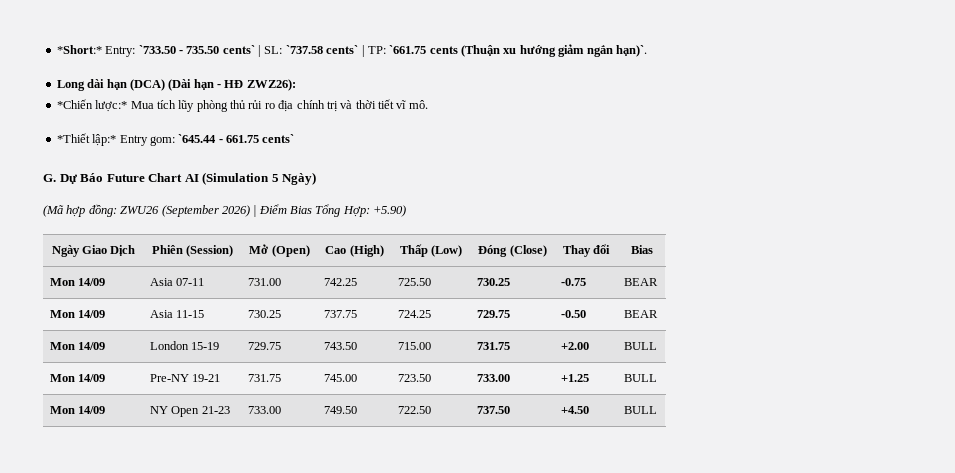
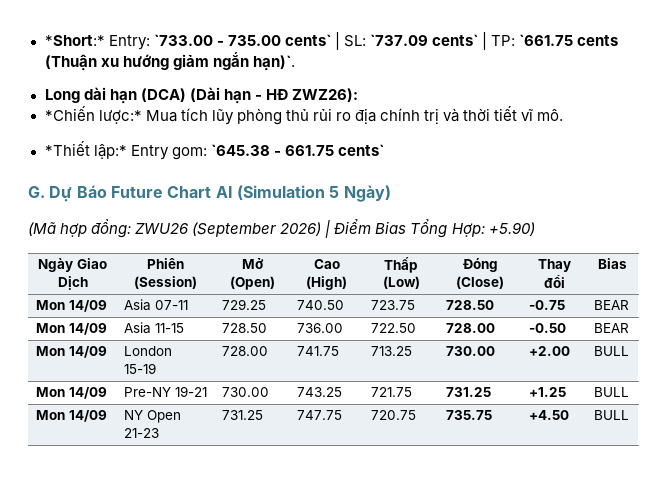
- *Short:* Entry: `733.50 - 735.50 cents` | SL: `737.58 cents` | TP: `661.75 cents (Thuận xu hướng giảm ngắn hạn)`.
+ *Short:* Entry: `733.00 - 735.00 cents` | SL: `737.09 cents` | TP: `661.75 cents (Thuận xu hướng giảm ngắn hạn)`.
- *Thiết lập:* Entry gom: `645.44 - 661.75 cents`
+ *Thiết lập:* Entry gom: `645.38 - 661.75 cents`
- Mon 14/09 | Asia 07-11 | 731.00 | 742.25 | 725.50 | 730.25 | -0.75 | BEAR
+ Mon 14/09 | Asia 07-11 | 729.25 | 740.50 | 723.75 | 728.50 | -0.75 | BEAR
- Mon 14/09 | Asia 11-15 | 730.25 | 737.75 | 724.25 | 729.75 | -0.50 | BEAR
+ Mon 14/09 | Asia 11-15 | 728.50 | 736.00 | 722.50 | 728.00 | -0.50 | BEAR
- Mon 14/09 | London 15-19 | 729.75 | 743.50 | 715.00 | 731.75 | +2.00 | BULL
+ Mon 14/09 | London 15-19 | 728.00 | 741.75 | 713.25 | 730.00 | +2.00 | BULL
- Mon 14/09 | Pre-NY 19-21 | 731.75 | 745.00 | 723.50 | 733.00 | +1.25 | BULL
+ Mon 14/09 | Pre-NY 19-21 | 730.00 | 743.25 | 721.75 | 731.25 | +1.25 | BULL
- Mon 14/09 | NY Open 21-23 | 733.00 | 749.50 | 722.50 | 737.50 | +4.50 | BULL
+ Mon 14/09 | NY Open 21-23 | 731.25 | 747.75 | 720.75 | 735.75 | +4.50 | BULL

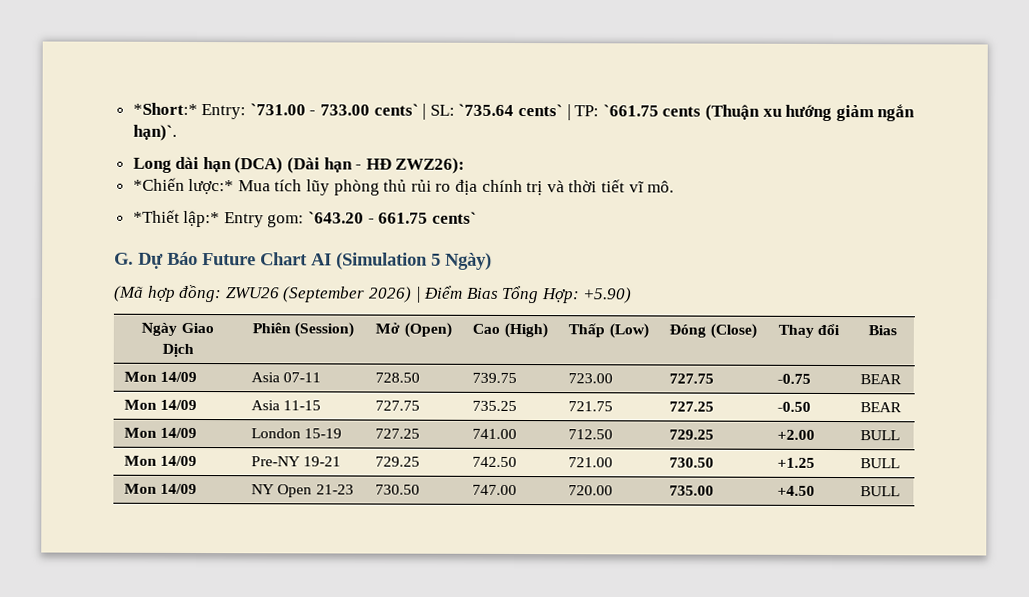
- *Short:* Entry: `733.00 - 735.00 cents` | SL: `737.09 cents` | TP: `661.75 cents (Thuận xu hướng giảm ngắn hạn)`.
+ *Short:* Entry: `731.00 - 733.00 cents` | SL: `735.64 cents` | TP: `661.75 cents (Thuận xu hướng giảm ngắn hạn)`.
- *Thiết lập:* Entry gom: `645.38 - 661.75 cents`
+ *Thiết lập:* Entry gom: `643.20 - 661.75 cents`
- Mon 14/09 | Asia 07-11 | 729.25 | 740.50 | 723.75 | 728.50 | -0.75 | BEAR
+ Mon 14/09 | Asia 07-11 | 728.50 | 739.75 | 723.00 | 727.75 | -0.75 | BEAR
- Mon 14/09 | Asia 11-15 | 728.50 | 736.00 | 722.50 | 728.00 | -0.50 | BEAR
+ Mon 14/09 | Asia 11-15 | 727.75 | 735.25 | 721.75 | 727.25 | -0.50 | BEAR
- Mon 14/09 | London 15-19 | 728.00 | 741.75 | 713.25 | 730.00 | +2.00 | BULL
+ Mon 14/09 | London 15-19 | 727.25 | 741.00 | 712.50 | 729.25 | +2.00 | BULL
- Mon 14/09 | Pre-NY 19-21 | 730.00 | 743.25 | 721.75 | 731.25 | +1.25 | BULL
+ Mon 14/09 | Pre-NY 19-21 | 729.25 | 742.50 | 721.00 | 730.50 | +1.25 | BULL
- Mon 14/09 | NY Open 21-23 | 731.25 | 747.75 | 720.75 | 735.75 | +4.50 | BULL
+ Mon 14/09 | NY Open 21-23 | 730.50 | 747.00 | 720.00 | 735.00 | +4.50 | BULL

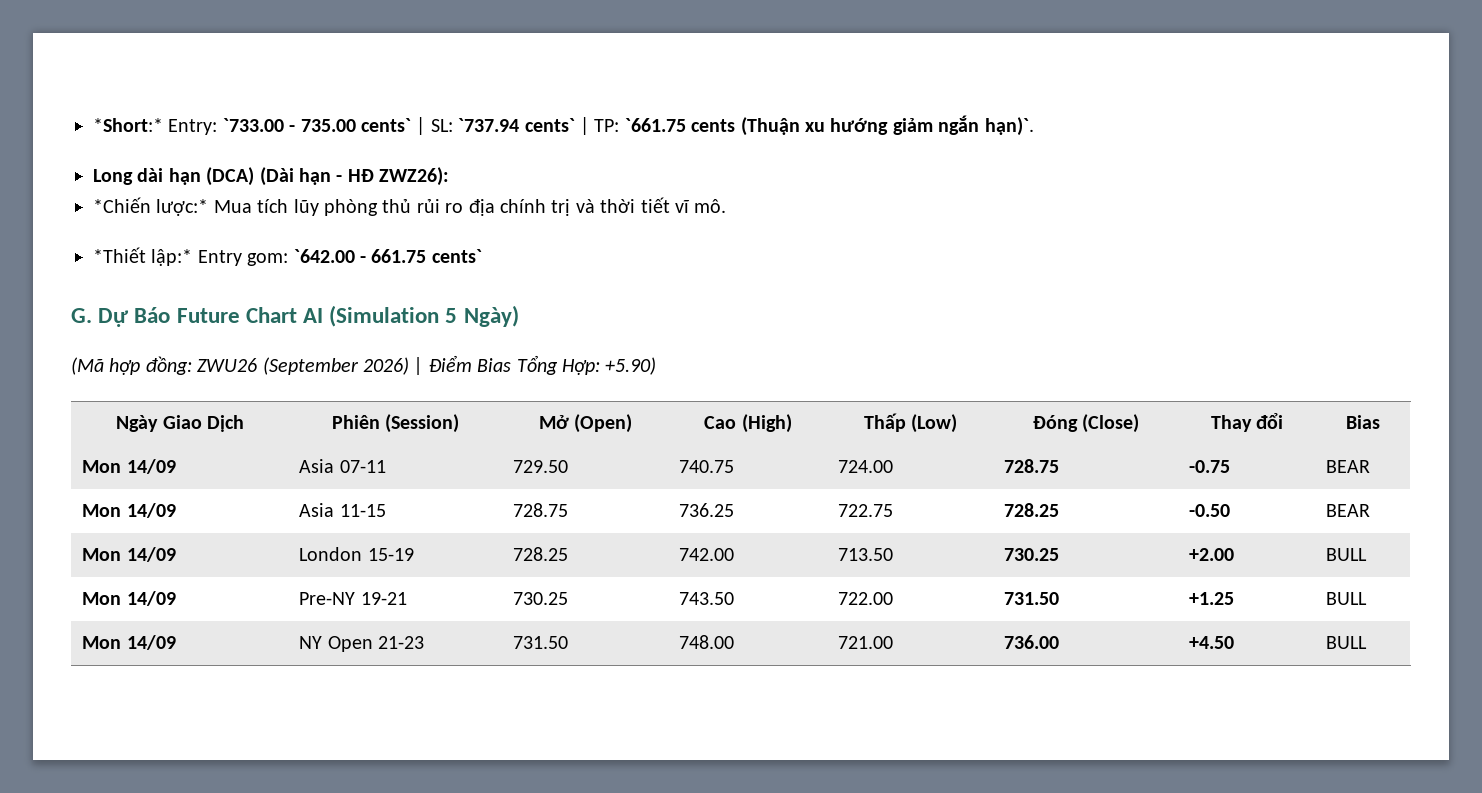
- *Short:* Entry: `731.00 - 733.00 cents` | SL: `735.64 cents` | TP: `661.75 cents (Thuận xu hướng giảm ngắn hạn)`.
+ *Short:* Entry: `733.00 - 735.00 cents` | SL: `737.94 cents` | TP: `661.75 cents (Thuận xu hướng giảm ngắn hạn)`.
- *Thiết lập:* Entry gom: `643.20 - 661.75 cents`
+ *Thiết lập:* Entry gom: `642.00 - 661.75 cents`
- Mon 14/09 | Asia 07-11 | 728.50 | 739.75 | 723.00 | 727.75 | -0.75 | BEAR
+ Mon 14/09 | Asia 07-11 | 729.50 | 740.75 | 724.00 | 728.75 | -0.75 | BEAR
- Mon 14/09 | Asia 11-15 | 727.75 | 735.25 | 721.75 | 727.25 | -0.50 | BEAR
+ Mon 14/09 | Asia 11-15 | 728.75 | 736.25 | 722.75 | 728.25 | -0.50 | BEAR
- Mon 14/09 | London 15-19 | 727.25 | 741.00 | 712.50 | 729.25 | +2.00 | BULL
+ Mon 14/09 | London 15-19 | 728.25 | 742.00 | 713.50 | 730.25 | +2.00 | BULL
- Mon 14/09 | Pre-NY 19-21 | 729.25 | 742.50 | 721.00 | 730.50 | +1.25 | BULL
+ Mon 14/09 | Pre-NY 19-21 | 730.25 | 743.50 | 722.00 | 731.50 | +1.25 | BULL
- Mon 14/09 | NY Open 21-23 | 730.50 | 747.00 | 720.00 | 735.00 | +4.50 | BULL
+ Mon 14/09 | NY Open 21-23 | 731.50 | 748.00 | 721.00 | 736.00 | +4.50 | BULL

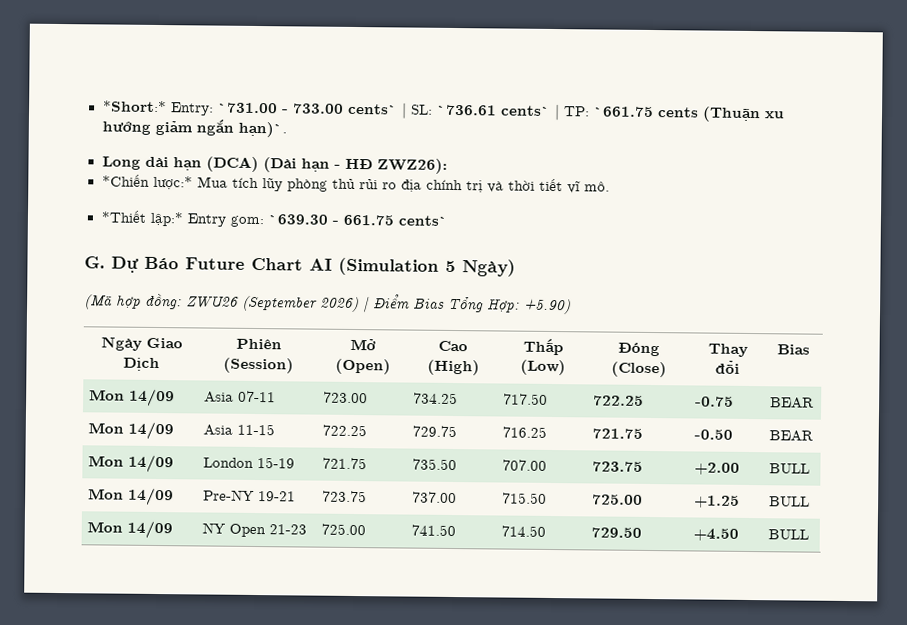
- *Short:* Entry: `733.00 - 735.00 cents` | SL: `737.94 cents` | TP: `661.75 cents (Thuận xu hướng giảm ngắn hạn)`.
+ *Short:* Entry: `731.00 - 733.00 cents` | SL: `736.61 cents` | TP: `661.75 cents (Thuận xu hướng giảm ngắn hạn)`.
- *Thiết lập:* Entry gom: `642.00 - 661.75 cents`
+ *Thiết lập:* Entry gom: `639.30 - 661.75 cents`
- Mon 14/09 | Asia 07-11 | 729.50 | 740.75 | 724.00 | 728.75 | -0.75 | BEAR
+ Mon 14/09 | Asia 07-11 | 723.00 | 734.25 | 717.50 | 722.25 | -0.75 | BEAR
- Mon 14/09 | Asia 11-15 | 728.75 | 736.25 | 722.75 | 728.25 | -0.50 | BEAR
+ Mon 14/09 | Asia 11-15 | 722.25 | 729.75 | 716.25 | 721.75 | -0.50 | BEAR
- Mon 14/09 | London 15-19 | 728.25 | 742.00 | 713.50 | 730.25 | +2.00 | BULL
+ Mon 14/09 | London 15-19 | 721.75 | 735.50 | 707.00 | 723.75 | +2.00 | BULL
- Mon 14/09 | Pre-NY 19-21 | 730.25 | 743.50 | 722.00 | 731.50 | +1.25 | BULL
+ Mon 14/09 | Pre-NY 19-21 | 723.75 | 737.00 | 715.50 | 725.00 | +1.25 | BULL
- Mon 14/09 | NY Open 21-23 | 731.50 | 748.00 | 721.00 | 736.00 | +4.50 | BULL
+ Mon 14/09 | NY Open 21-23 | 725.00 | 741.50 | 714.50 | 729.50 | +4.50 | BULL

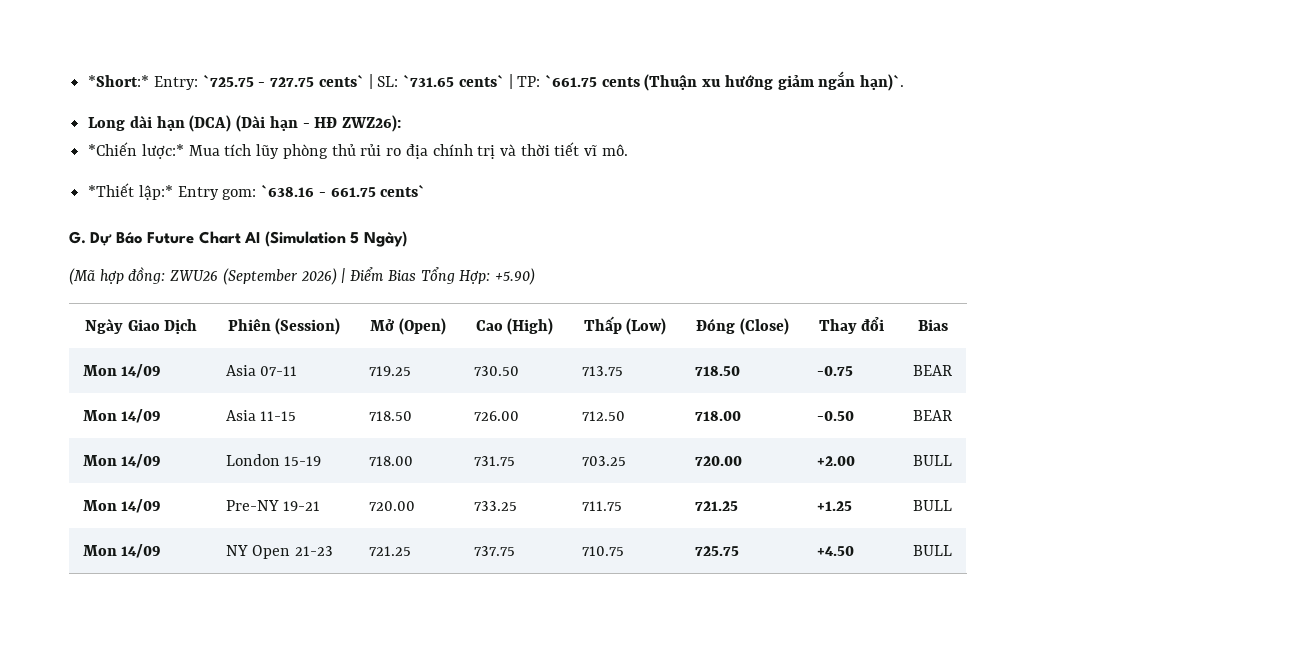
- *Short:* Entry: `731.00 - 733.00 cents` | SL: `736.61 cents` | TP: `661.75 cents (Thuận xu hướng giảm ngắn hạn)`.
+ *Short:* Entry: `725.75 - 727.75 cents` | SL: `731.65 cents` | TP: `661.75 cents (Thuận xu hướng giảm ngắn hạn)`.
- *Thiết lập:* Entry gom: `639.30 - 661.75 cents`
+ *Thiết lập:* Entry gom: `638.16 - 661.75 cents`
- Mon 14/09 | Asia 07-11 | 723.00 | 734.25 | 717.50 | 722.25 | -0.75 | BEAR
+ Mon 14/09 | Asia 07-11 | 719.25 | 730.50 | 713.75 | 718.50 | -0.75 | BEAR
- Mon 14/09 | Asia 11-15 | 722.25 | 729.75 | 716.25 | 721.75 | -0.50 | BEAR
+ Mon 14/09 | Asia 11-15 | 718.50 | 726.00 | 712.50 | 718.00 | -0.50 | BEAR
- Mon 14/09 | London 15-19 | 721.75 | 735.50 | 707.00 | 723.75 | +2.00 | BULL
+ Mon 14/09 | London 15-19 | 718.00 | 731.75 | 703.25 | 720.00 | +2.00 | BULL
- Mon 14/09 | Pre-NY 19-21 | 723.75 | 737.00 | 715.50 | 725.00 | +1.25 | BULL
+ Mon 14/09 | Pre-NY 19-21 | 720.00 | 733.25 | 711.75 | 721.25 | +1.25 | BULL
- Mon 14/09 | NY Open 21-23 | 725.00 | 741.50 | 714.50 | 729.50 | +4.50 | BULL
+ Mon 14/09 | NY Open 21-23 | 721.25 | 737.75 | 710.75 | 725.75 | +4.50 | BULL

